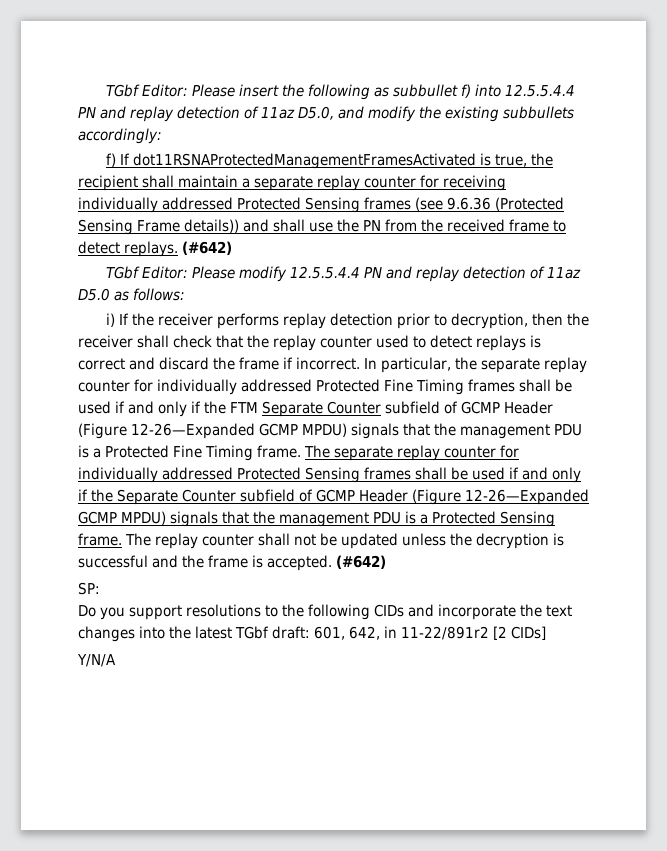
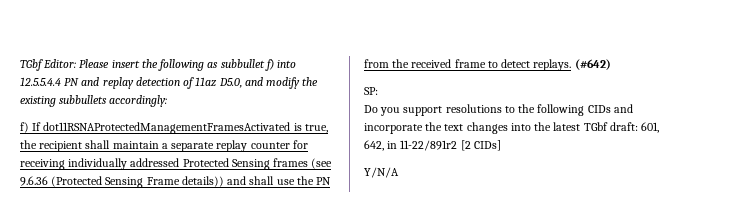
- TGbf Editor: Please modify 12.5.5.4.4 PN and replay detection of 11az D5.0 as follows:
- i) If the receiver performs replay detection prior to decryption, then the receiver shall check that the replay counter used to detect replays is correct and discard the frame if incorrect. In particular, the separate replay counter for individually addressed Protected Fine Timing frames shall be used if and only if the FTM Separate Counter subfield of GCMP Header (Figure 12-26—Expanded GCMP MPDU) signals that the management PDU is a Protected Fine Timing frame. The separate replay counter for individually addressed Protected Sensing frames shall be used if and only if the Separate Counter subfield of GCMP Header (Figure 12-26—Expanded GCMP MPDU) signals that the management PDU is a Protected Sensing frame. The replay counter shall not be updated unless the decryption is successful and the frame is accepted. (#642)

